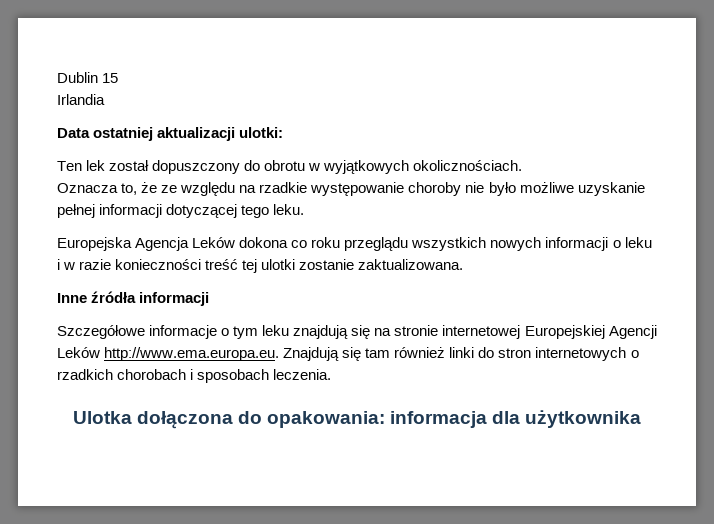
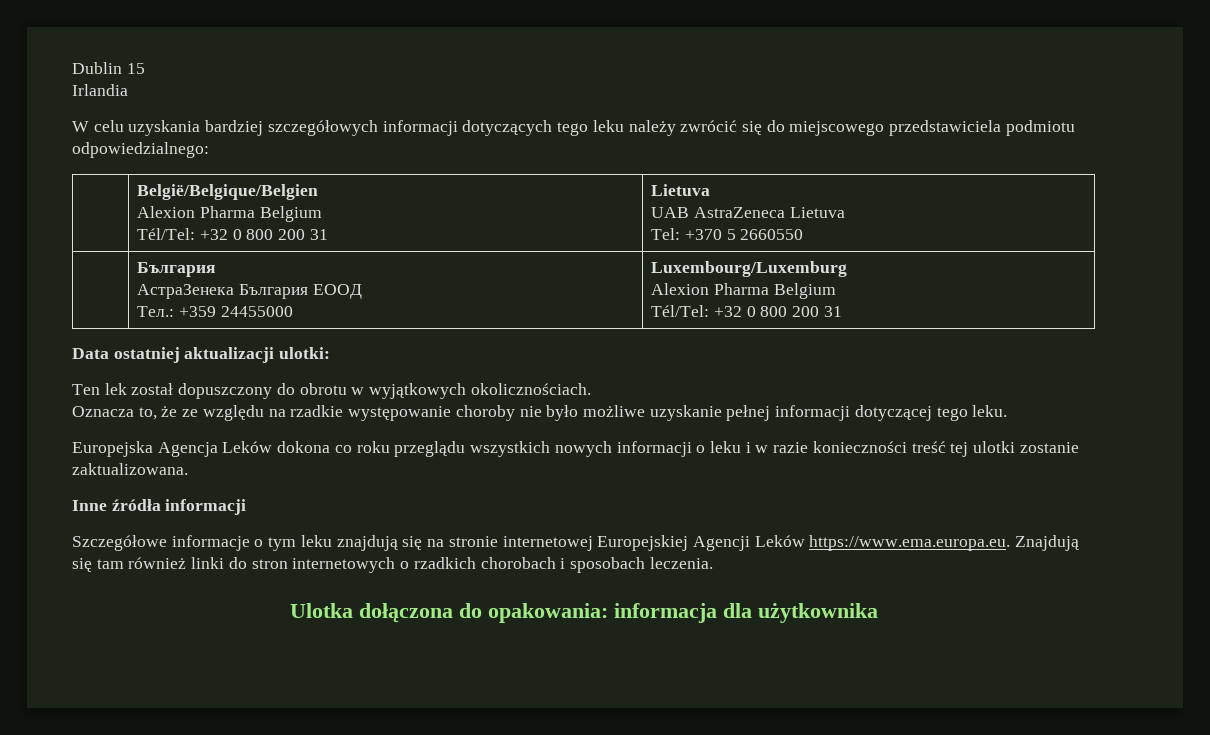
+ W celu uzyskania bardziej szczegółowych informacji dotyczących tego leku należy zwrócić się do miejscowego przedstawiciela podmiotu odpowiedzialnego:
+ | België/Belgique/Belgien
+ Alexion Pharma Belgium
+ Tél/Tel: +32 0 800 200 31 | Lietuva
+ UAB AstraZeneca Lietuva
+ Tel: +370 5 2660550
+ | България
+ АстраЗенека България ЕООД
+ Teл.: +359 24455000 | Luxembourg/Luxemburg
+ Alexion Pharma Belgium
+ Tél/Tel: +32 0 800 200 31
- Szczegółowe informacje o tym leku znajdują się na stronie internetowej Europejskiej Agencji Leków http://www.ema.europa.eu. Znajdują się tam również linki do stron internetowych o rzadkich chorobach i sposobach leczenia.
+ Szczegółowe informacje o tym leku znajdują się na stronie internetowej Europejskiej Agencji Leków https://www.ema.europa.eu. Znajdują się tam również linki do stron internetowych o rzadkich chorobach i sposobach leczenia.

